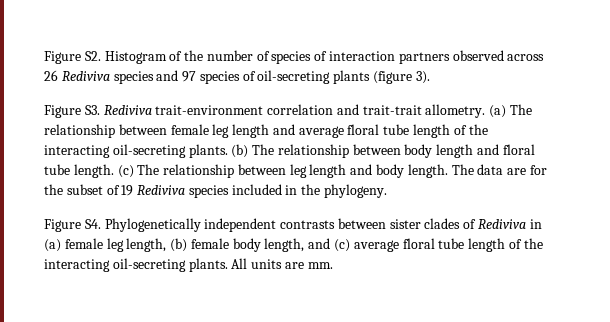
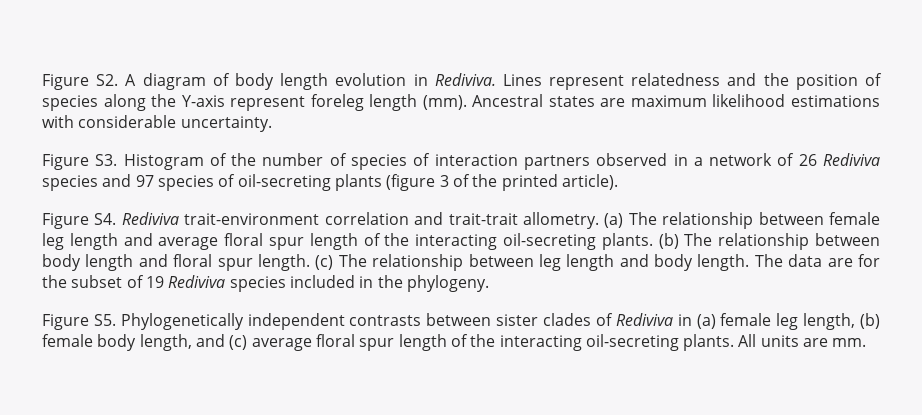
- Figure S2. Histogram of the number of species of interaction partners observed across 26 Rediviva species and 97 species of oil-secreting plants (figure 3).
- Figure S3. Rediviva trait-environment correlation and trait-trait allometry.
+ Figure S2. A diagram of body length evolution in Rediviva. Lines represent relatedness and the position of species along the Y-axis represent foreleg length (mm). Ancestral states are maximum likelihood estimations with considerable uncertainty.
+ Figure S3. Histogram of the number of species of interaction partners observed in a network of 26 Rediviva species and 97 species of oil-secreting plants (figure 3 of the printed article).
+ Figure S4. Rediviva trait-environment correlation and trait-trait allometry.
- (a) The relationship between female leg length and average floral tube length of the interacting oil-secreting plants.
+ (a) The relationship between female leg length and average floral spur length of the interacting oil-secreting plants.
- (b) The relationship between body length and floral tube length.
+ (b) The relationship between body length and floral spur length.
- Figure S4. Phylogenetically independent contrasts between sister clades of Rediviva in (a) female leg length, (b) female body length, and (c) average floral tube length of the interacting oil-secreting plants.
+ Figure S5. Phylogenetically independent contrasts between sister clades of Rediviva in (a) female leg length, (b) female body length, and (c) average floral spur length of the interacting oil-secreting plants.

